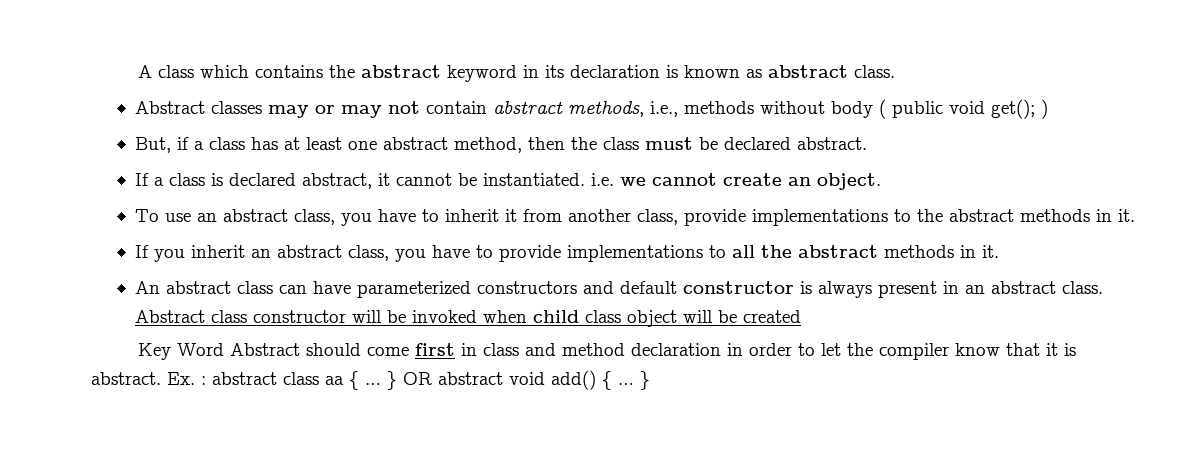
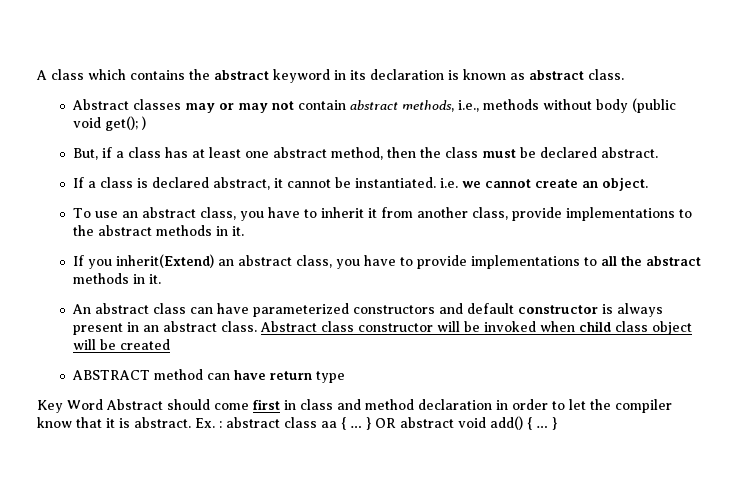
- Abstract classes may or may not contain abstract methods, i.e., methods without body ( public void get(); )
+ Abstract classes may or may not contain abstract methods, i.e., methods without body (public void get(); )
- If you inherit an abstract class, you have to provide implementations to all the abstract methods in it.
+ If you inherit(Extend) an abstract class, you have to provide implementations to all the abstract methods in it.
+ ABSTRACT method can have return type

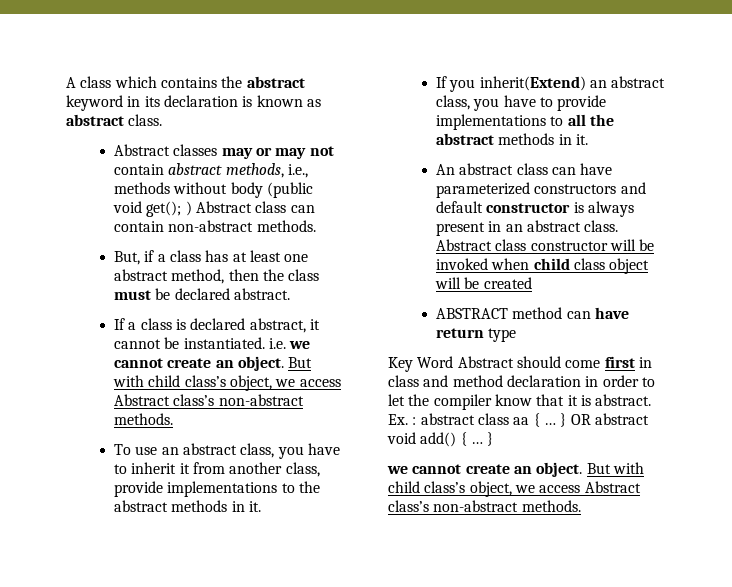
- Abstract classes may or may not contain abstract methods, i.e., methods without body (public void get(); )
+ Abstract classes may or may not contain abstract methods, i.e., methods without body (public void get(); ) Abstract class can contain non-abstract methods.
- If a class is declared abstract, it cannot be instantiated. i.e. we cannot create an object.
+ If a class is declared abstract, it cannot be instantiated. i.e. we cannot create an object. But with child class’s object, we access Abstract class’s non-abstract methods.
  } OR abstract void add() { … }
+ we cannot create an object. But with child class’s object, we access Abstract class’s non-abstract methods.

